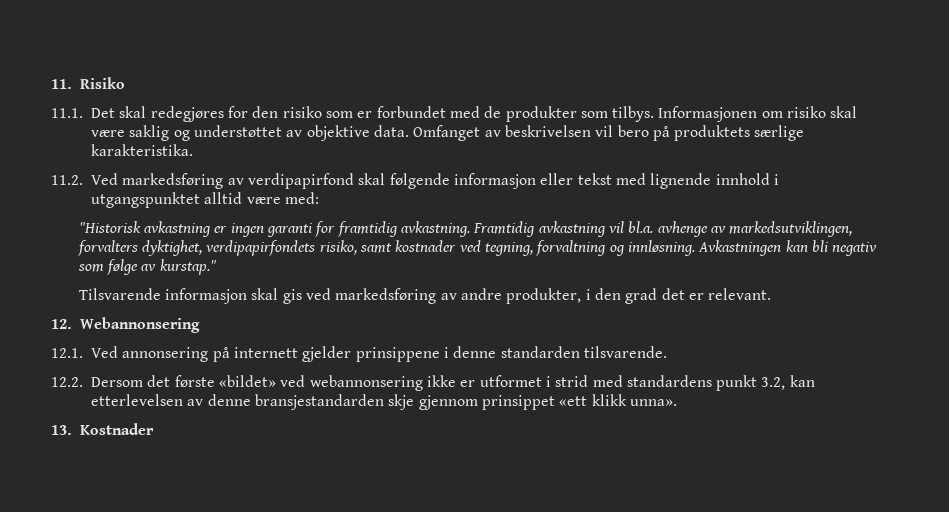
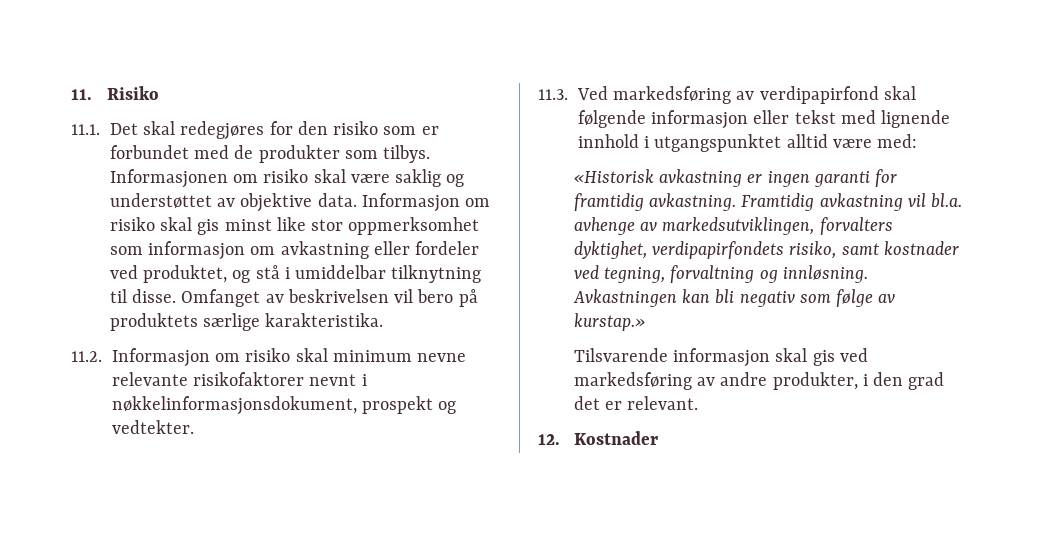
+ Informasjon om risiko skal gis minst like stor oppmerksomhet som informasjon om avkastning eller fordeler ved produktet, og stå i umiddelbar tilknytning til disse.
- 11.2. Ved markedsføring av verdipapirfond skal følgende informasjon eller tekst med lignende innhold i utgangspunktet alltid være med:
+ 11.2. Informasjon om risiko skal minimum nevne relevante risikofaktorer nevnt i nøkkelinformasjonsdokument, prospekt og vedtekter.
+ 11.3. Ved markedsføring av verdipapirfond skal følgende informasjon eller tekst med lignende innhold i utgangspunktet alltid være med:
- "Historisk avkastning er ingen garanti for framtidig avkastning.
+ «Historisk avkastning er ingen garanti for framtidig avkastning.
- Avkastningen kan bli negativ som følge av kurstap."
+ Avkastningen kan bli negativ som følge av kurstap.»
- 12. Webannonsering
- 12.1. Ved annonsering på internett gjelder prinsippene i denne standarden tilsvarende.
- 12.2. Dersom det første «bildet» ved webannonsering ikke er utformet i strid med standardens punkt 3.2, kan etterlevelsen av denne bransjestandarden skje gjennom prinsippet «ett klikk unna».
- 13. Kostnader
+ 12. Kostnader

